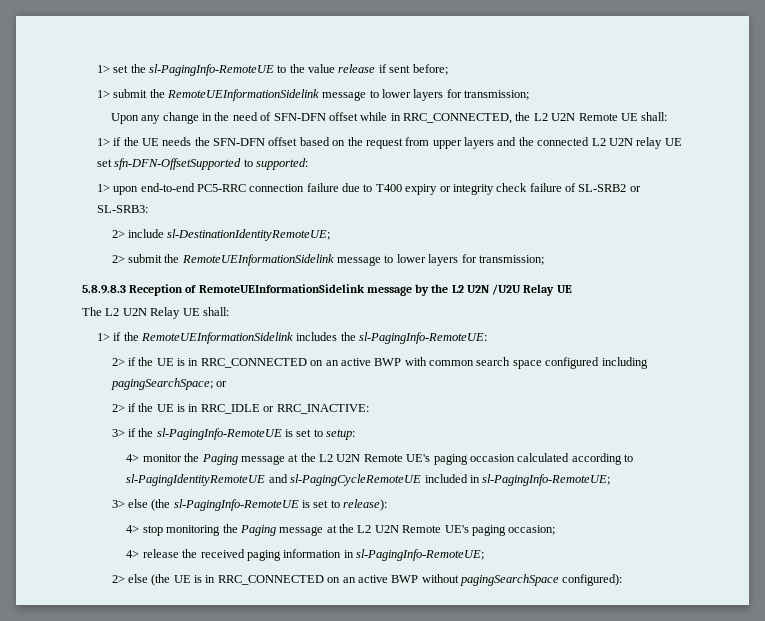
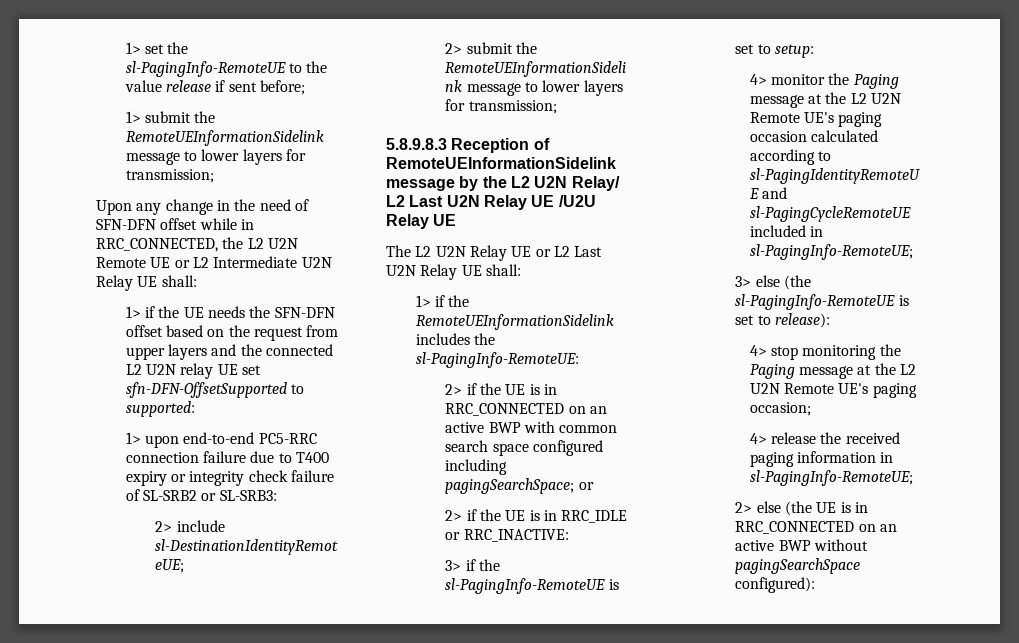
- Upon any change in the need of SFN-DFN offset while in RRC_CONNECTED, the L2 U2N Remote UE shall:
+ Upon any change in the need of SFN-DFN offset while in RRC_CONNECTED, the L2 U2N Remote UE or L2 Intermediate U2N Relay UE shall:
- 5.8.9.8.3 Reception of RemoteUEInformationSidelink message by the L2 U2N /U2U Relay UE
+ 5.8.9.8.3 Reception of RemoteUEInformationSidelink message by the L2 U2N Relay/ L2 Last U2N Relay UE /U2U Relay UE
- The L2 U2N Relay UE shall:
+ The L2 U2N Relay UE or L2 Last U2N Relay UE shall:

